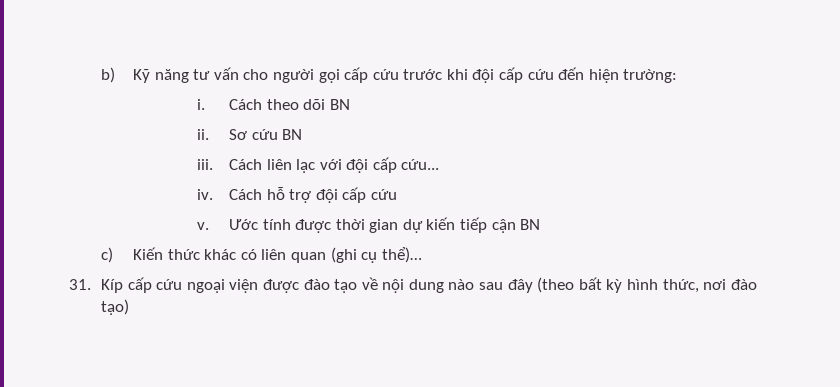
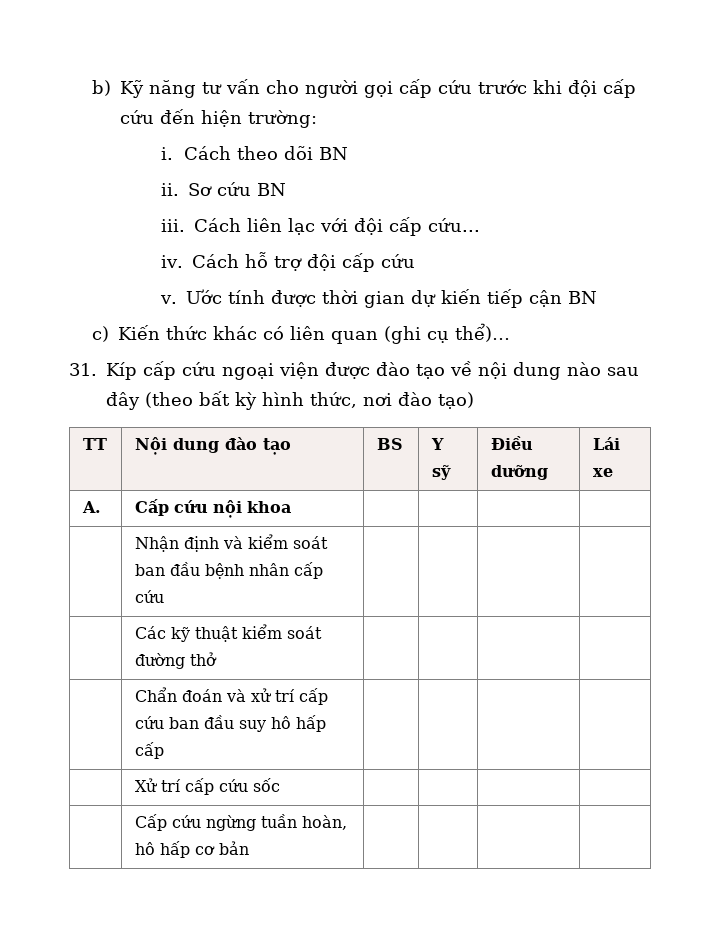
+ TT | Nội dung đào tạo | BS | Y sỹ | Điều dưỡng | Lái xe
+ A. | Cấp cứu nội khoa | | | |
+ | Nhận định và kiểm soát ban đầu bệnh nhân cấp cứu | | | |
+ | Các kỹ thuật kiểm soát đường thở | | | |
+ | Chẩn đoán và xử trí cấp cứu ban đầu suy hô hấp cấp | | | |
+ | Xử trí cấp cứu sốc | | | |
+ | Cấp cứu ngừng tuần hoàn, hô hấp cơ bản | | | |

